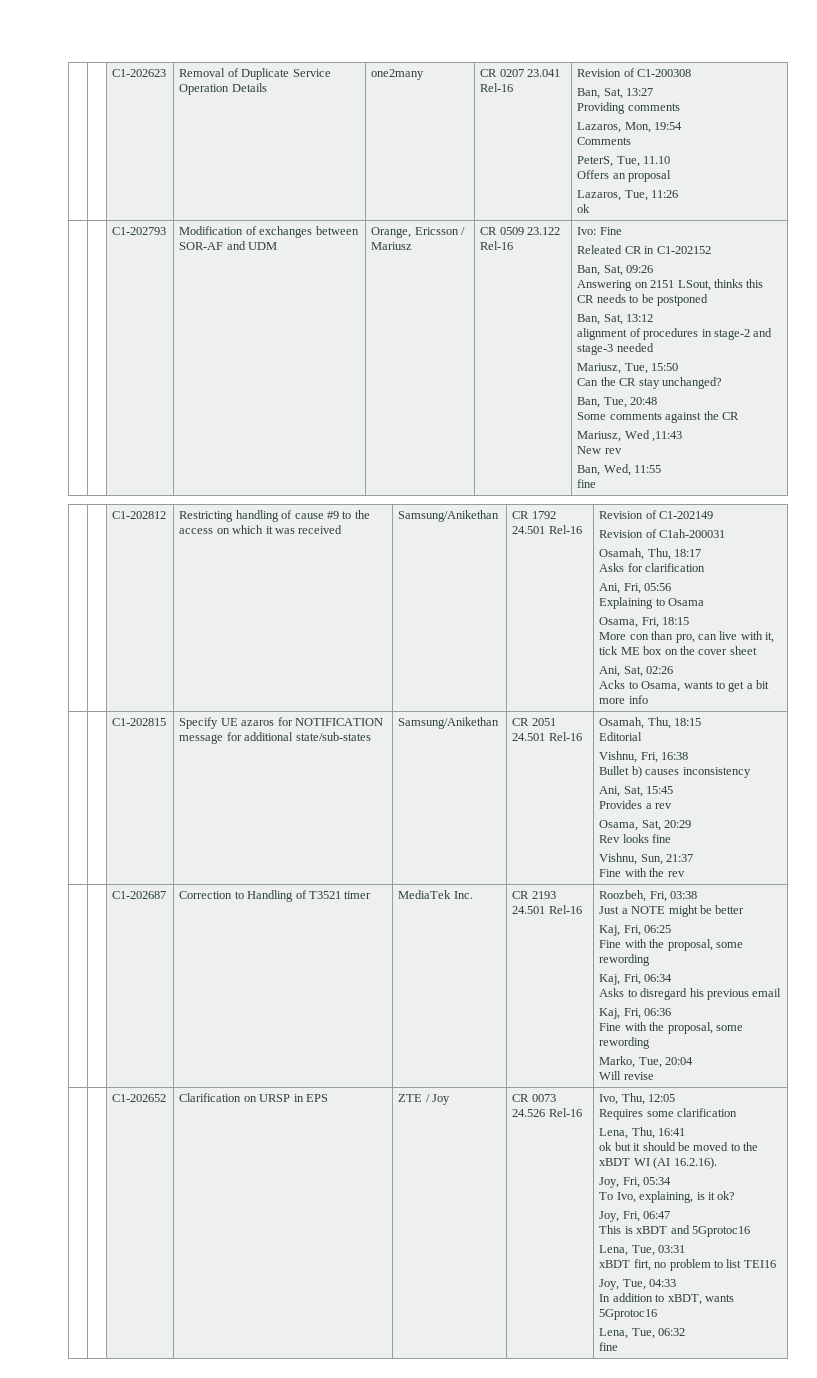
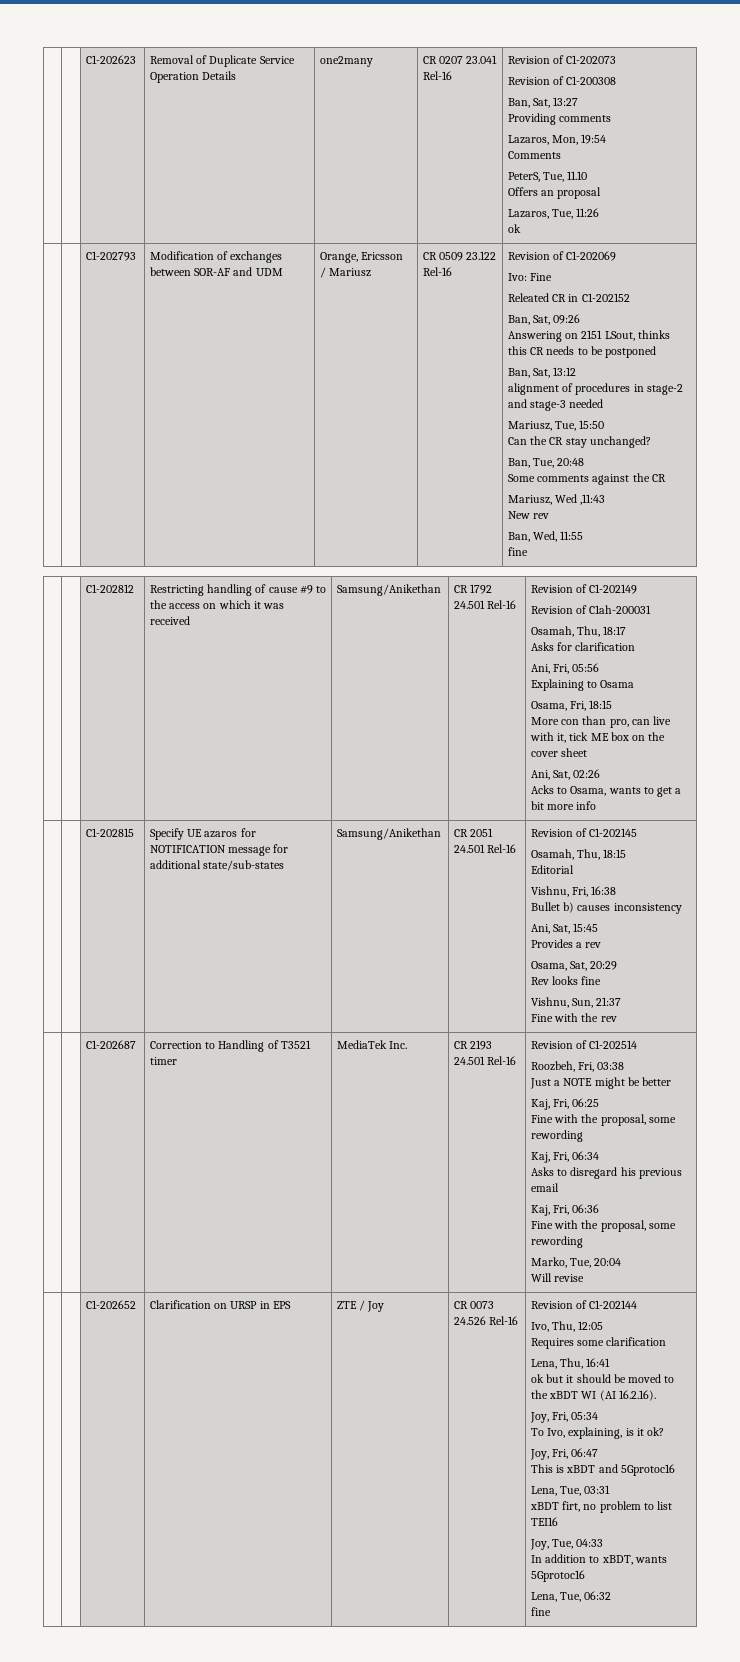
- | | C1-202623 | Removal of Duplicate Service Operation Details | one2many | CR 0207 23.041 Rel-16 | Revision of C1-200308
+ | | C1-202623 | Removal of Duplicate Service Operation Details | one2many | CR 0207 23.041 Rel-16 | Revision of C1-202073
+ Revision of C1-200308
+ Revision of C1-202069
+ Revision of C1-202145
+ Revision of C1-202514
+ Revision of C1-202144

